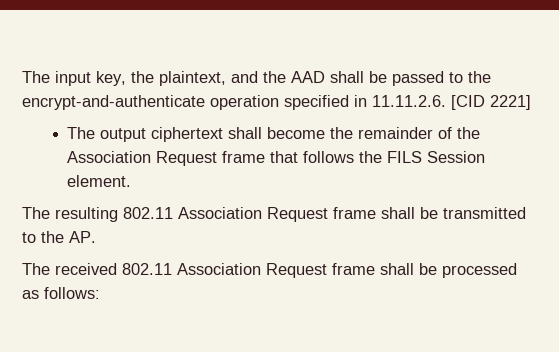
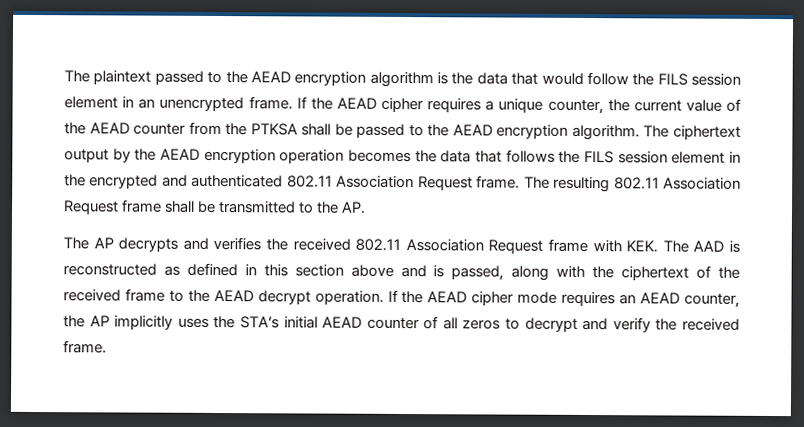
- The input key, the plaintext, and the AAD shall be passed to the encrypt-and-authenticate operation specified in 11.11.2.6. [CID 2221]
- The output ciphertext shall become the remainder of the Association Request frame that follows the FILS Session element.
- The resulting 802.11 Association Request frame shall be transmitted to the AP.
+ The plaintext passed to the AEAD encryption algorithm is the data that would follow the FILS session element in an unencrypted frame. If the AEAD cipher requires a unique counter, the current value of the AEAD counter from the PTKSA shall be passed to the AEAD encryption algorithm. The ciphertext output by the AEAD encryption operation becomes the data that follows the FILS session element in the encrypted and authenticated 802.11 Association Request frame. The resulting 802.11 Association Request frame shall be transmitted to the AP.
- The received 802.11 Association Request frame shall be processed as follows:
+ The AP decrypts and verifies the received 802.11 Association Request frame with KEK. The AAD is reconstructed as defined in this section above and is passed, along with the ciphertext of the received frame to the AEAD decrypt operation. If the AEAD cipher mode requires an AEAD counter, the AP implicitly uses the STA’s initial AEAD counter of all zeros to decrypt and verify the received frame.

